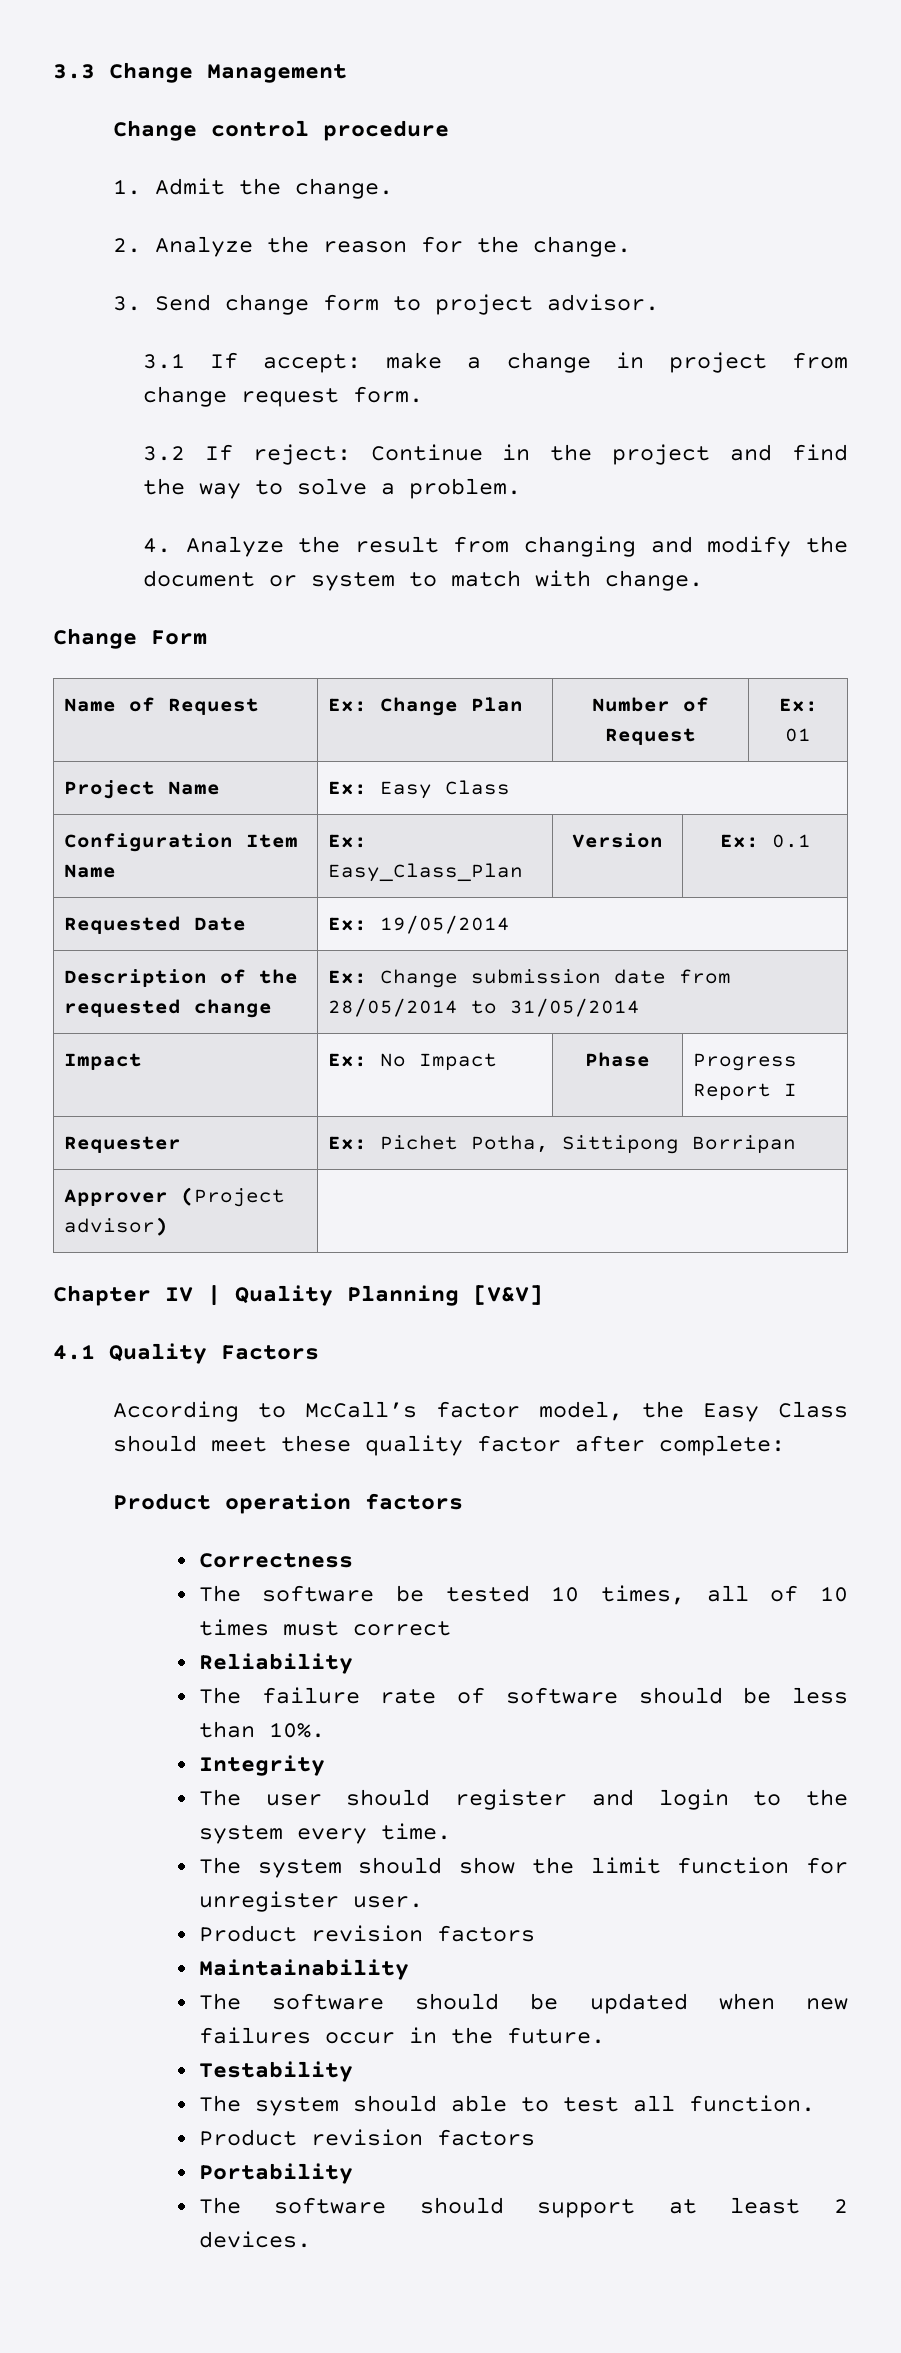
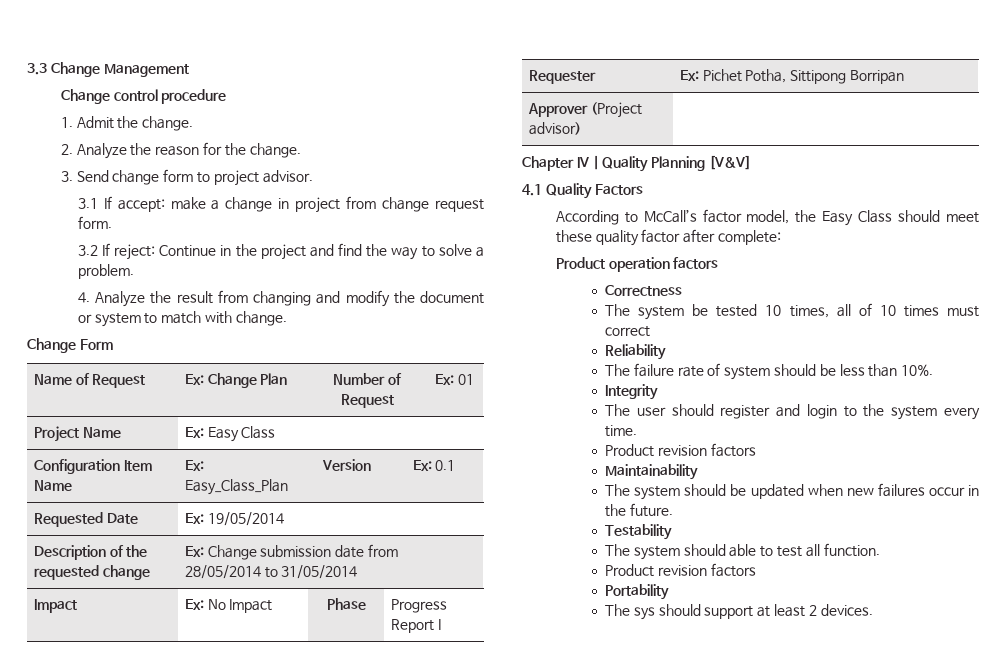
- The software be tested 10 times, all of 10 times must correct
+ The system be tested 10 times, all of 10 times must correct
- The failure rate of software should be less than 10%.
+ The failure rate of system should be less than 10%.
- The system should show the limit function for unregister user.
- The software should be updated when new failures occur in the future.
+ The system should be updated when new failures occur in the future.
- The software should support at least 2 devices.
+ The sys should support at least 2 devices.

